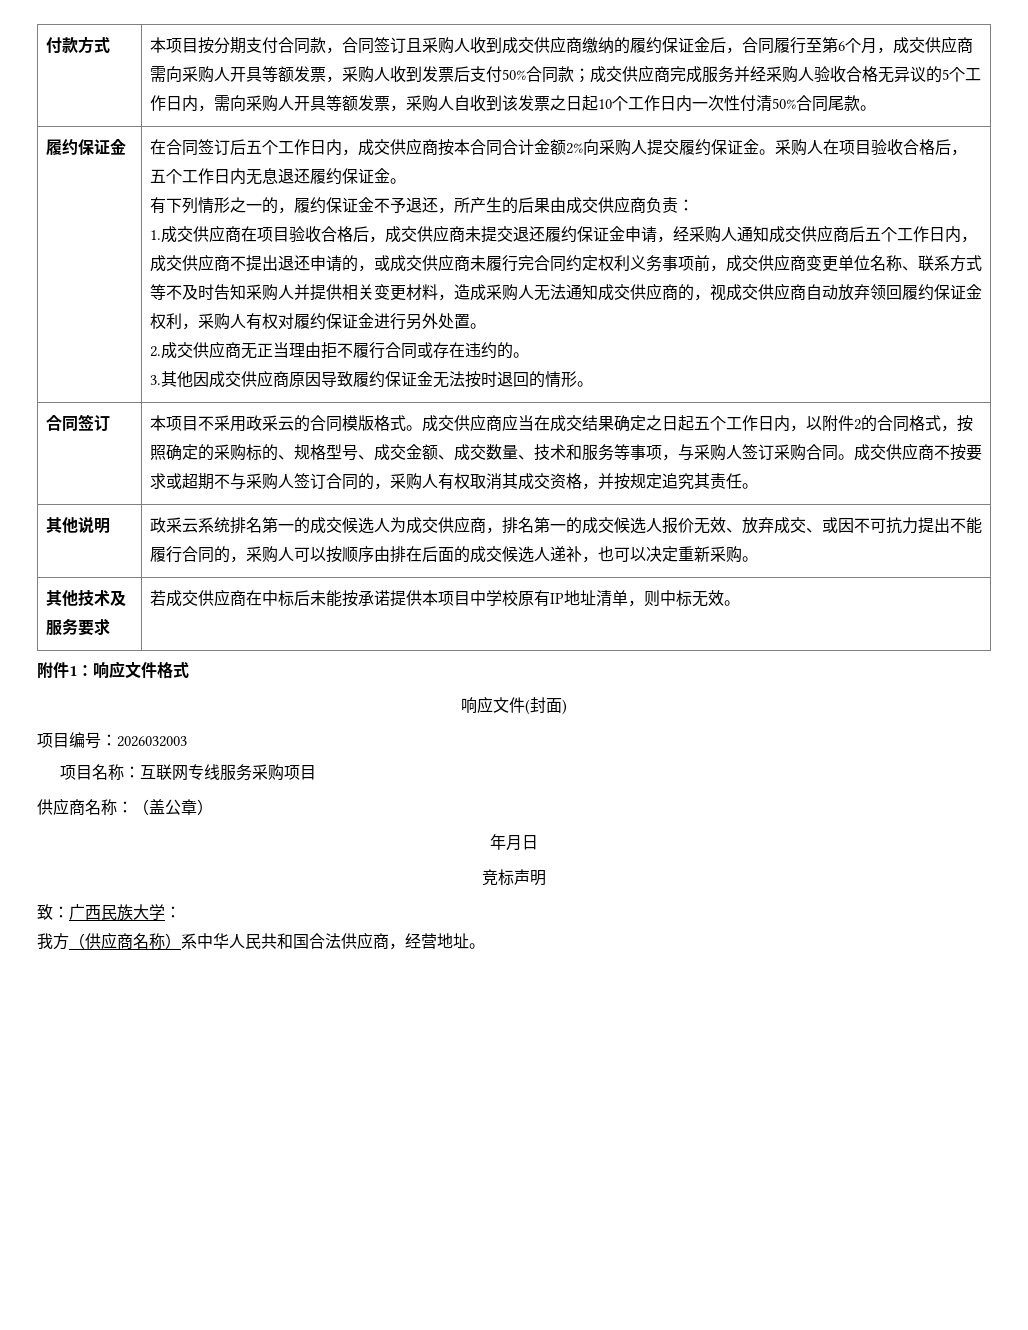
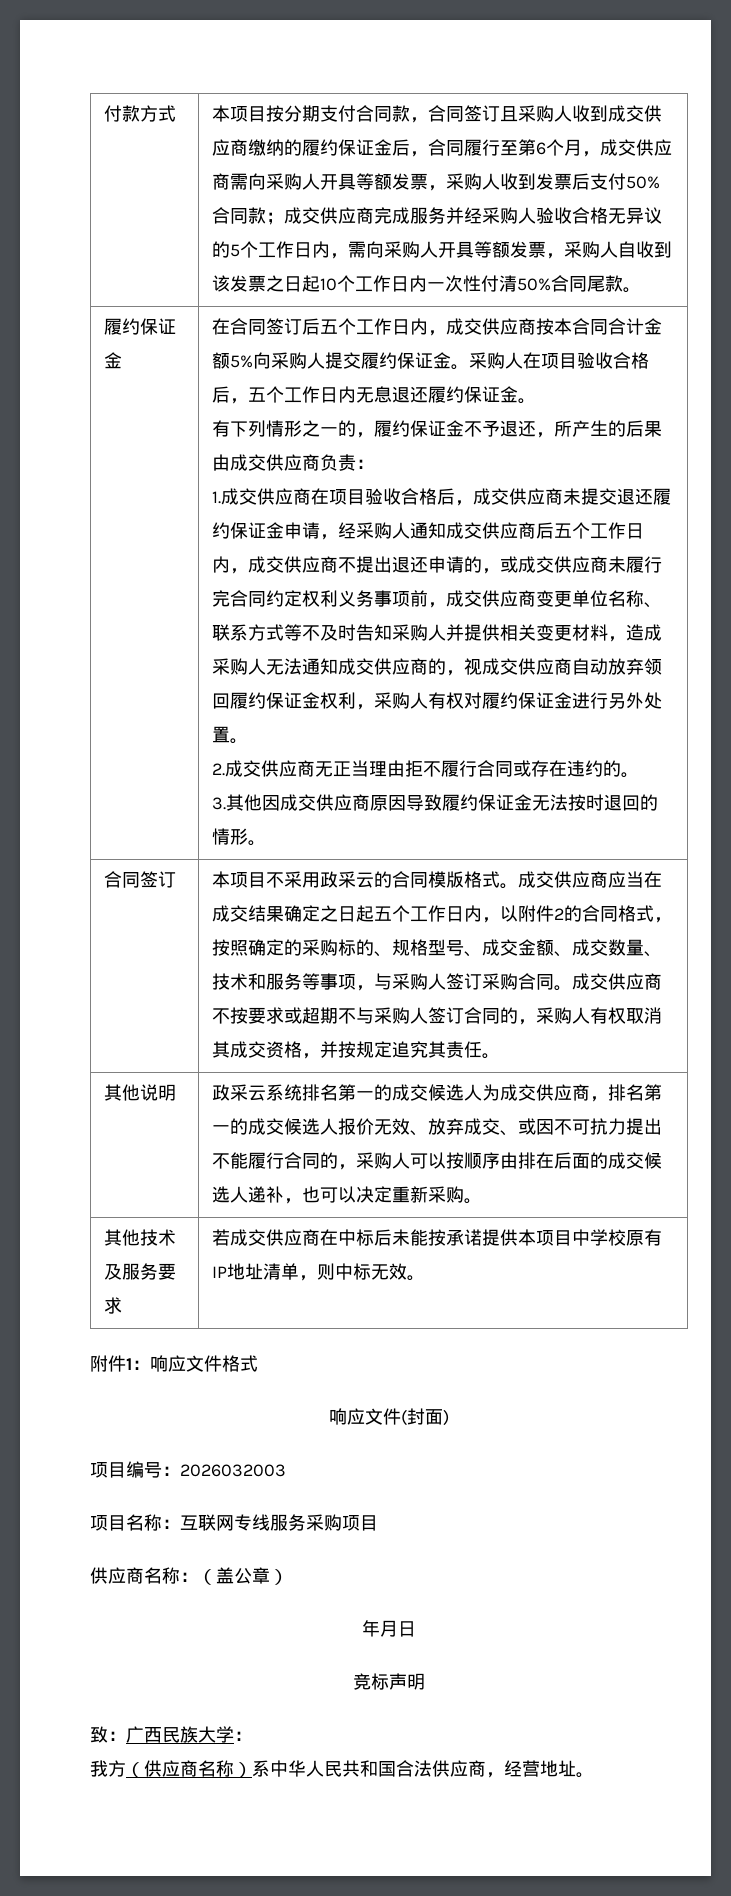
- 在合同签订后五个工作日内，成交供应商按本合同合计金额2%向采购人提交履约保证金。
+ 在合同签订后五个工作日内，成交供应商按本合同合计金额5%向采购人提交履约保证金。

